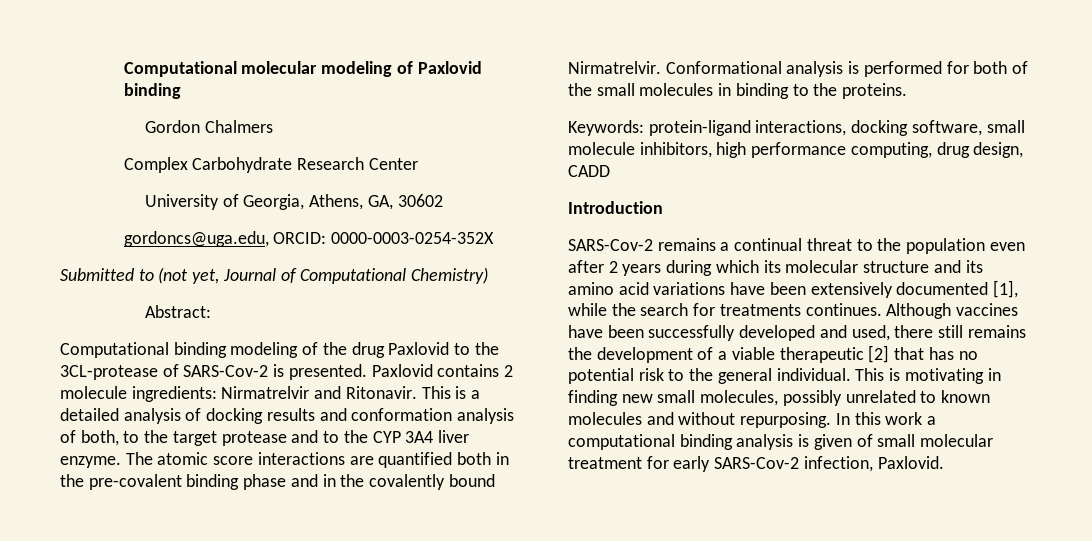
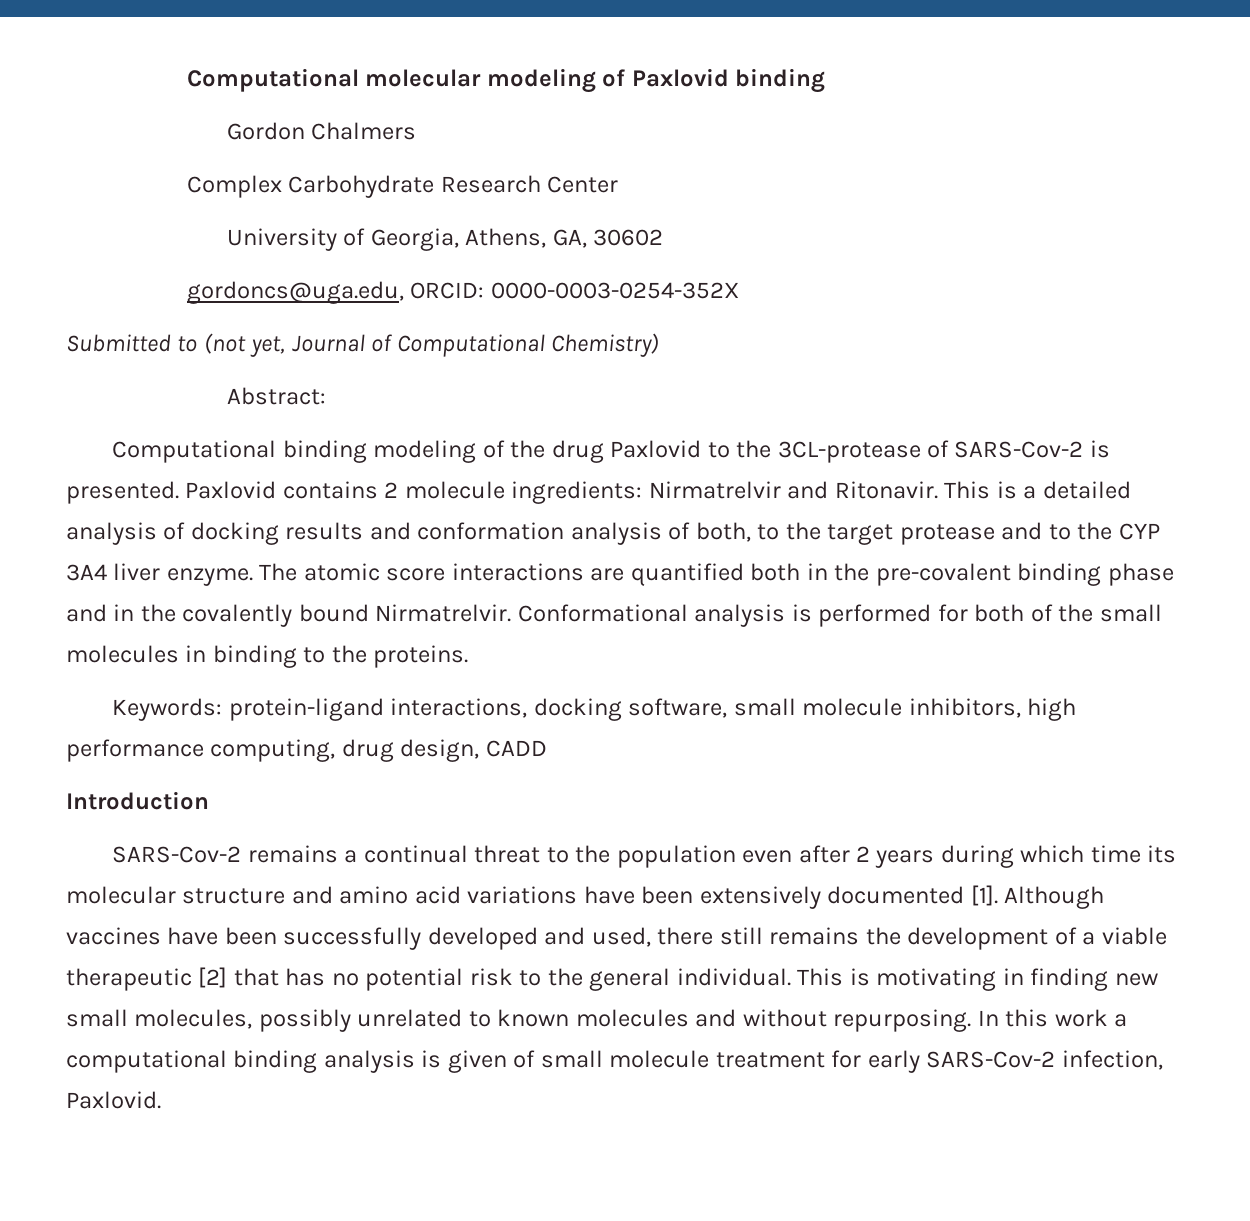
- SARS-Cov-2 remains a continual threat to the population even after 2 years during which its molecular structure and its amino acid variations have been extensively documented [1], while the search for treatments continues.
+ SARS-Cov-2 remains a continual threat to the population even after 2 years during which time its molecular structure and amino acid variations have been extensively documented [1].
- In this work a computational binding analysis is given of small molecular treatment for early SARS-Cov-2 infection, Paxlovid.
+ In this work a computational binding analysis is given of small molecule treatment for early SARS-Cov-2 infection, Paxlovid.

